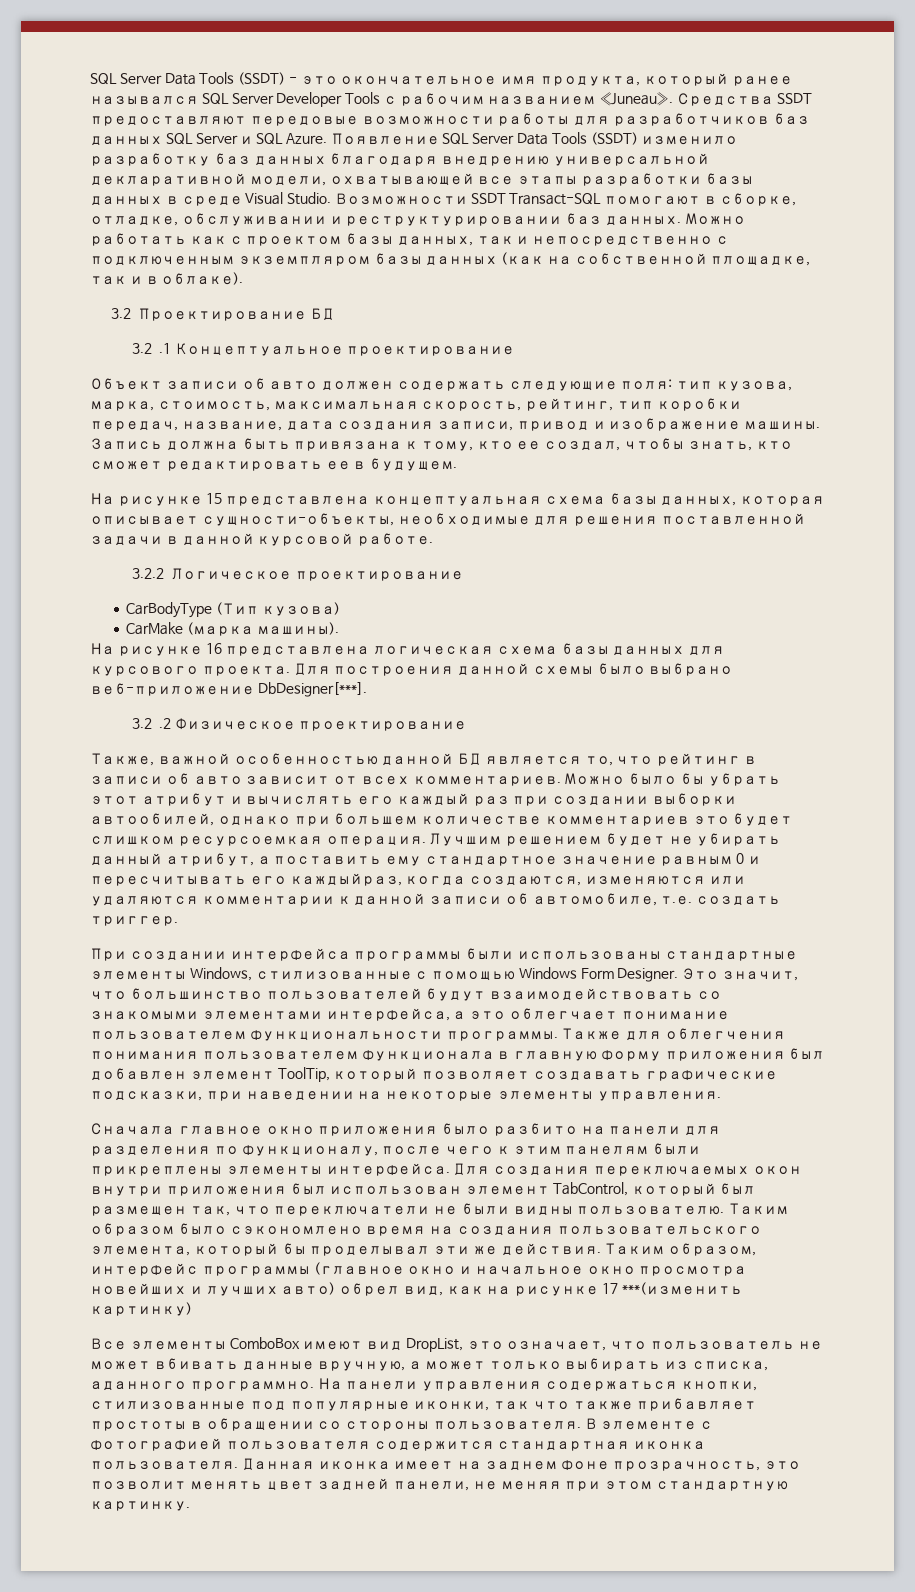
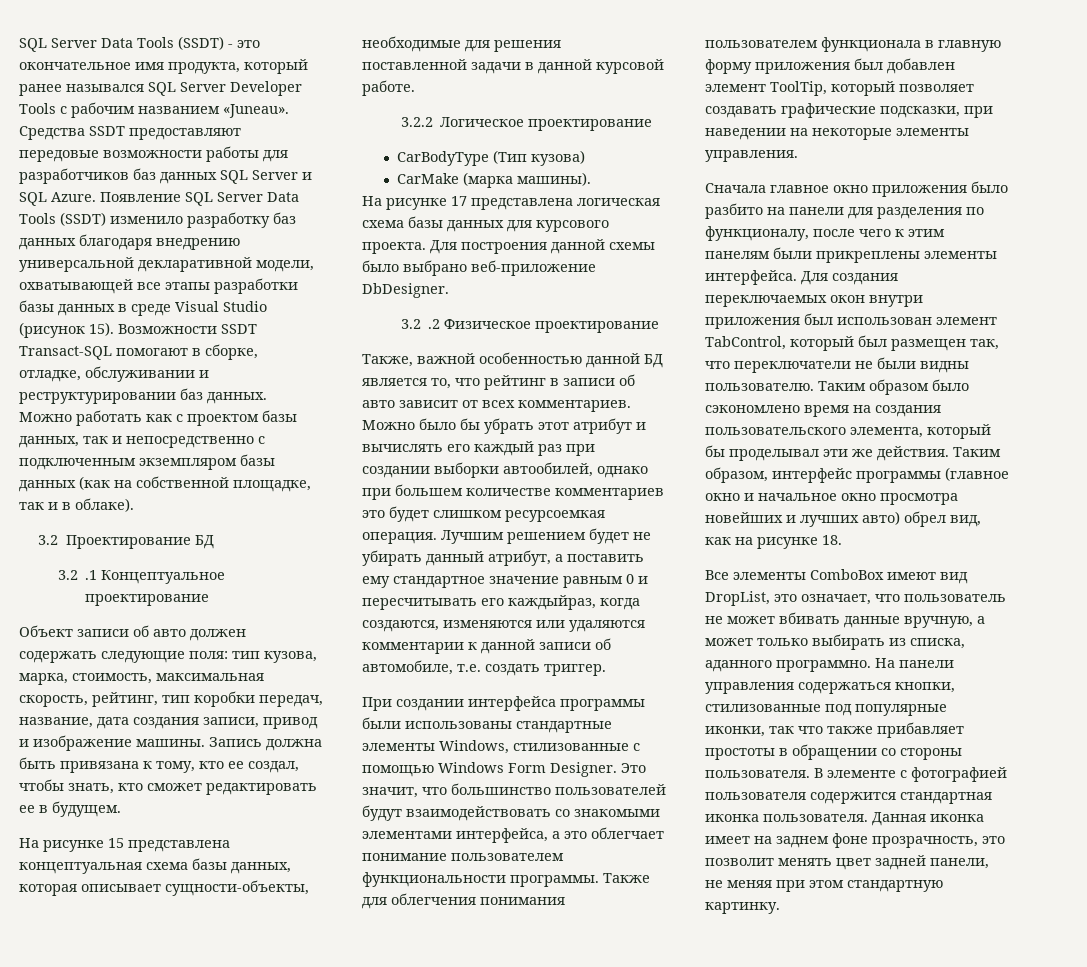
- Появление SQL Server Data Tools (SSDT) изменило разработку баз данных благодаря внедрению универсальной декларативной модели, охватывающей все этапы разработки базы данных в среде Visual Studio.
+ Появление SQL Server Data Tools (SSDT) изменило разработку баз данных благодаря внедрению универсальной декларативной модели, охватывающей все этапы разработки базы данных в среде Visual Studio (рисунок 15).
- На рисунке 16 представлена логическая схема базы данных для курсового проекта.
+ На рисунке 17 представлена логическая схема базы данных для курсового проекта.
- Для построения данной схемы было выбрано веб-приложение DbDesigner[***].
+ Для построения данной схемы было выбрано веб-приложение DbDesigner.
- Таким образом, интерфейс программы (главное окно и начальное окно просмотра новейших и лучших авто) обрел вид, как на рисунке 17 ***(изменить картинку)
+ Таким образом, интерфейс программы (главное окно и начальное окно просмотра новейших и лучших авто) обрел вид, как на рисунке 18.

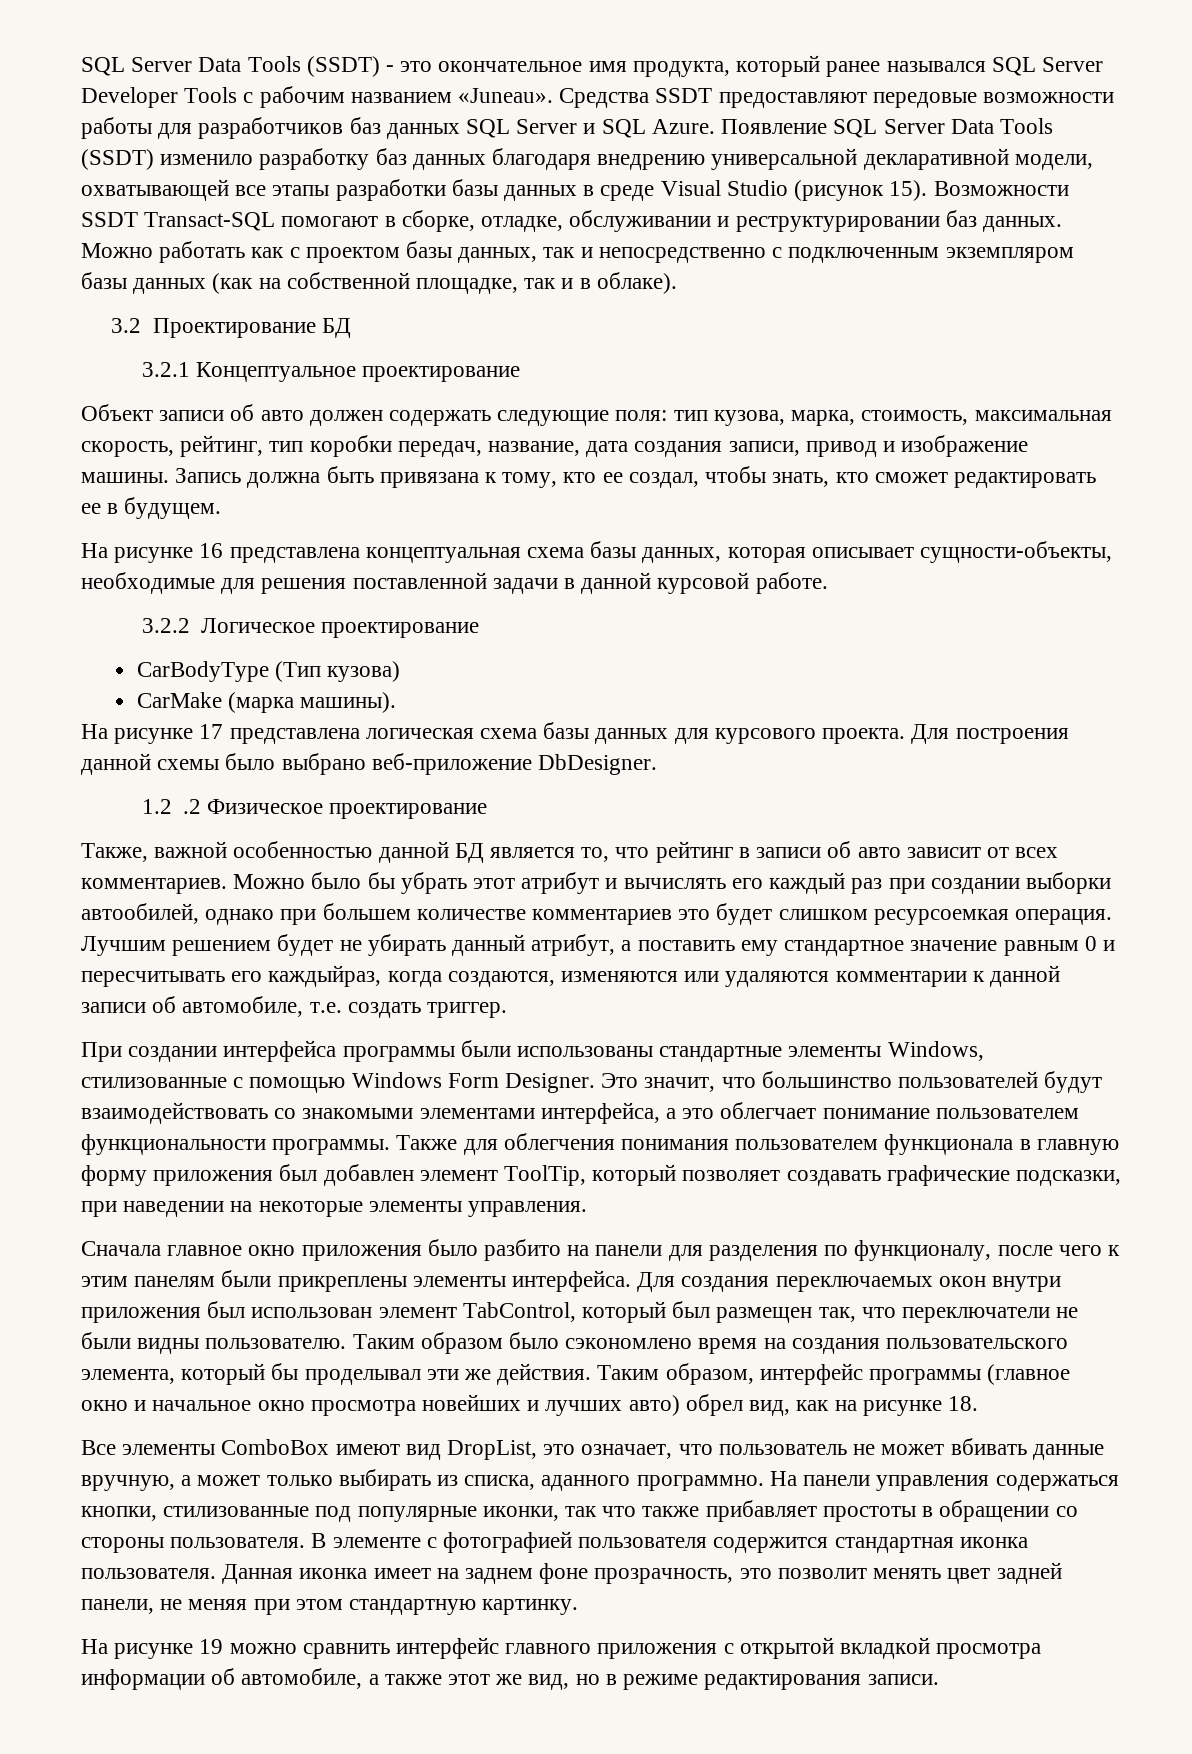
- 3.2 .1 Концептуальное проектирование
+ 3.2.1 Концептуальное проектирование
- На рисунке 15 представлена концептуальная схема базы данных, которая описывает сущности-объекты, необходимые для решения поставленной задачи в данной курсовой работе.
+ На рисунке 16 представлена концептуальная схема базы данных, которая описывает сущности-объекты, необходимые для решения поставленной задачи в данной курсовой работе.
- 3.2 .2 Физическое проектирование
+ 1.2 .2 Физическое проектирование
+ На рисунке 19 можно сравнить интерфейс главного приложения с открытой вкладкой просмотра информации об автомобиле, а также этот же вид, но в режиме редактирования записи.

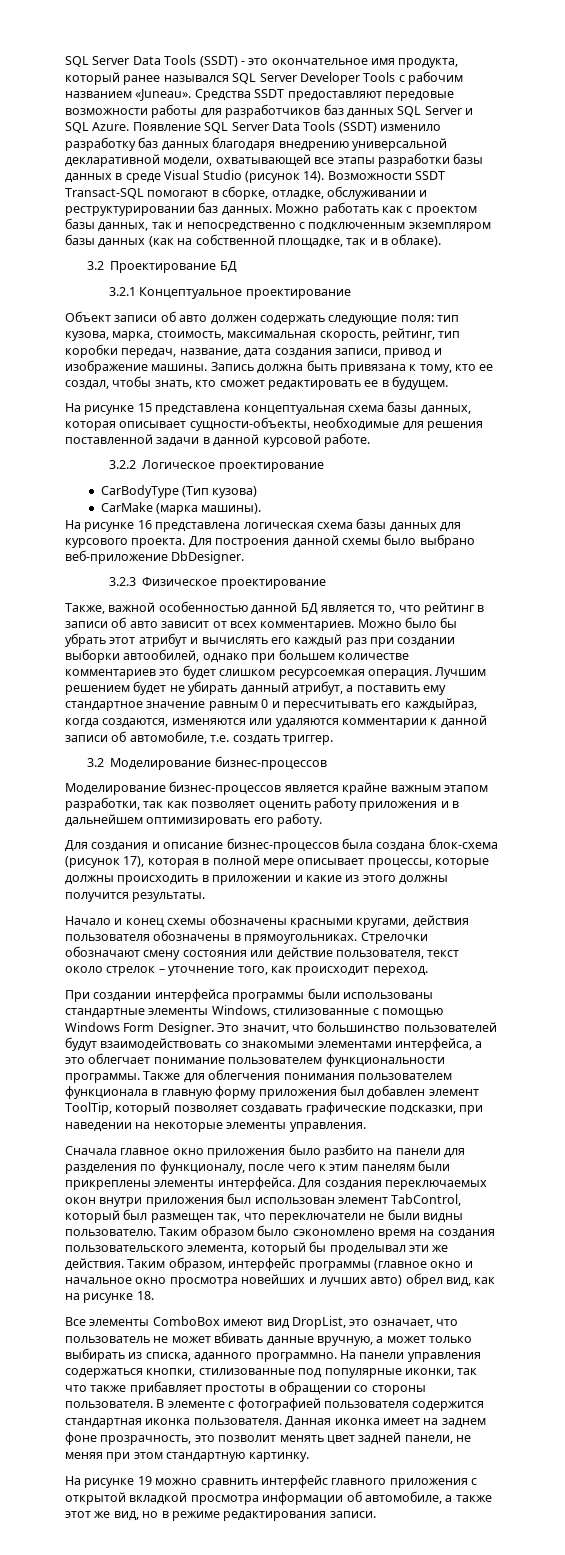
- Появление SQL Server Data Tools (SSDT) изменило разработку баз данных благодаря внедрению универсальной декларативной модели, охватывающей все этапы разработки базы данных в среде Visual Studio (рисунок 15).
+ Появление SQL Server Data Tools (SSDT) изменило разработку баз данных благодаря внедрению универсальной декларативной модели, охватывающей все этапы разработки базы данных в среде Visual Studio (рисунок 14).
- На рисунке 16 представлена концептуальная схема базы данных, которая описывает сущности-объекты, необходимые для решения поставленной задачи в данной курсовой работе.
+ На рисунке 15 представлена концептуальная схема базы данных, которая описывает сущности-объекты, необходимые для решения поставленной задачи в данной курсовой работе.
- На рисунке 17 представлена логическая схема базы данных для курсового проекта.
+ На рисунке 16 представлена логическая схема базы данных для курсового проекта.
- 1.2 .2 Физическое проектирование
+ 3.2.3 Физическое проектирование
+ 3.2 Моделирование бизнес-процессов
+ Моделирование бизнес-процессов является крайне важным этапом разработки, так как позволяет оценить работу приложения и в дальнейшем оптимизировать его работу.
+ Для создания и описание бизнес-процессов была создана блок-схема (рисунок 17), которая в полной мере описывает процессы, которые должны происходить в приложении и какие из этого должны получится результаты.
+ Начало и конец схемы обозначены красными кругами, действия пользователя обозначены в прямоугольниках. Стрелочки обозначают смену состояния или действие пользователя, текст около стрелок – уточнение того, как происходит переход.

